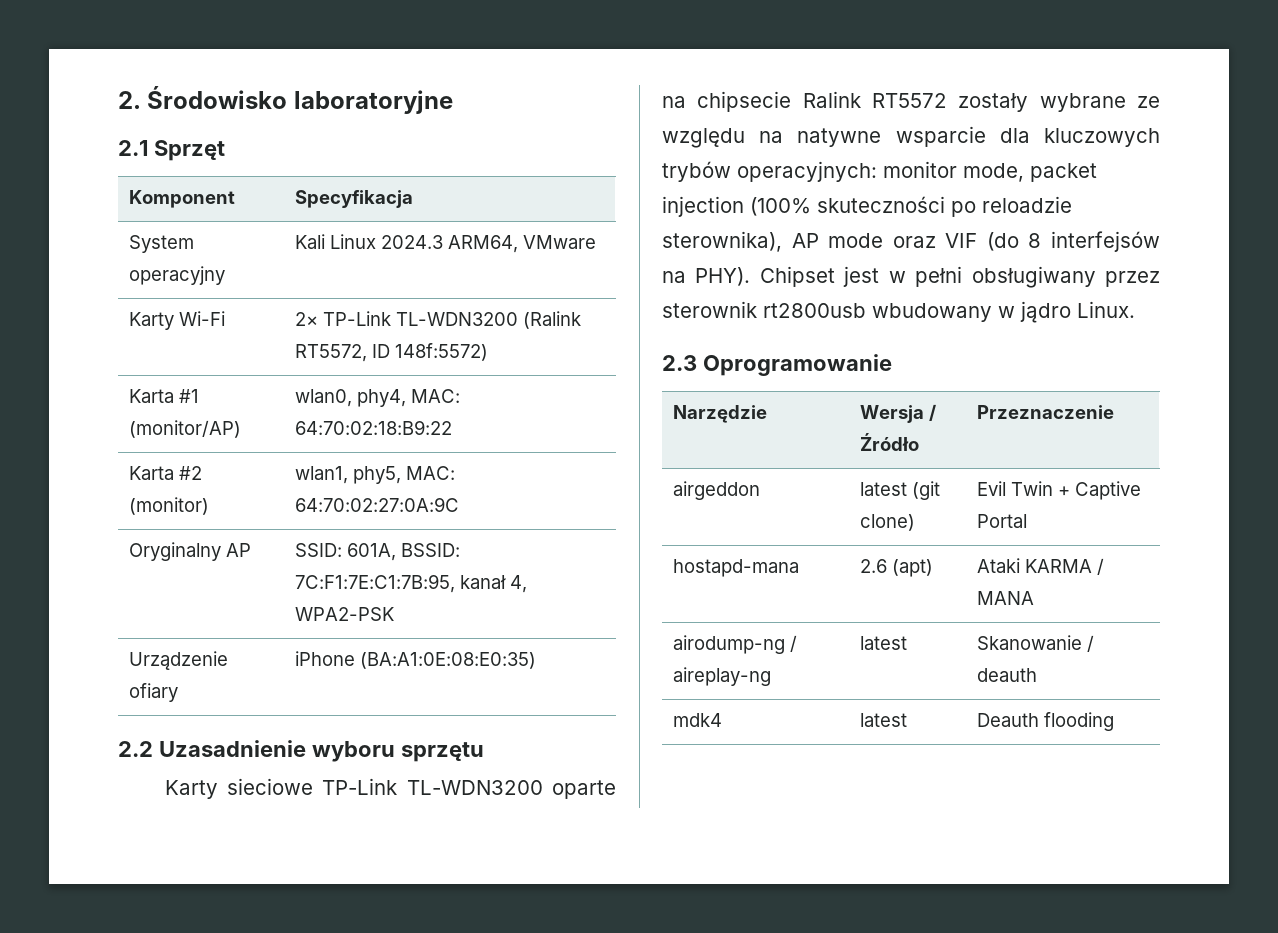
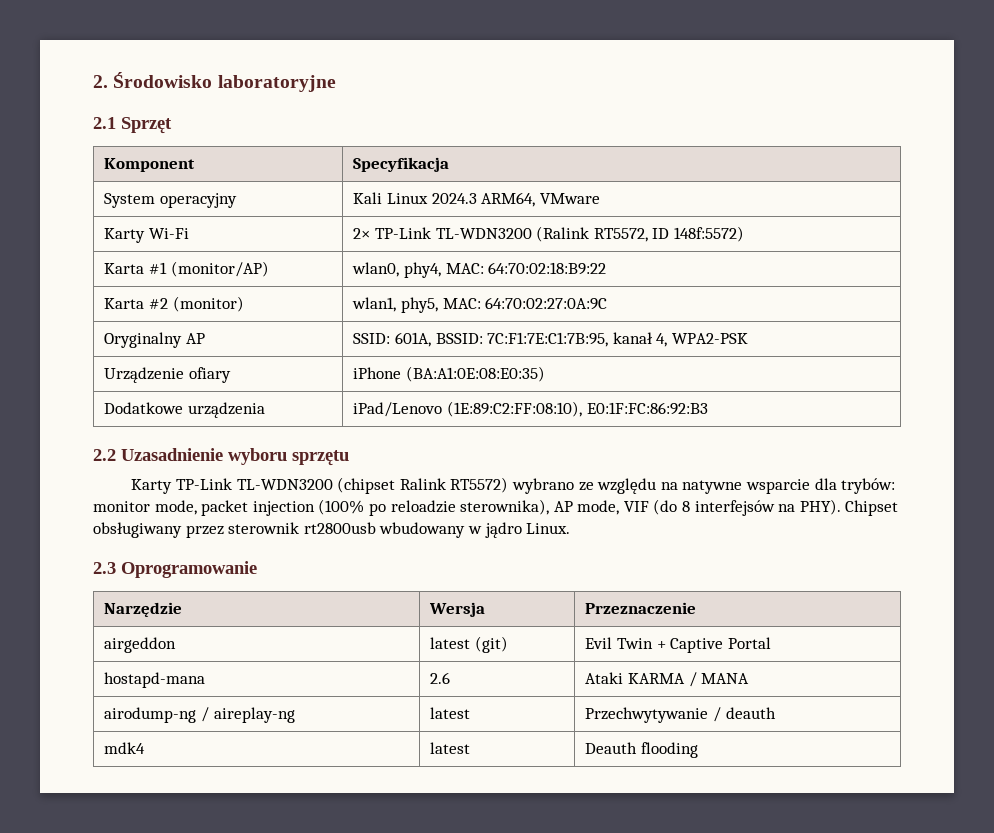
+ Dodatkowe urządzenia | iPad/Lenovo (1E:89:C2:FF:08:10), E0:1F:FC:86:92:B3
- Karty sieciowe TP-Link TL-WDN3200 oparte na chipsecie Ralink RT5572 zostały wybrane ze względu na natywne wsparcie dla kluczowych trybów operacyjnych: monitor mode, packet injection (100% skuteczności po reloadzie sterownika), AP mode oraz VIF (do 8 interfejsów na PHY).
+ Karty TP-Link TL-WDN3200 (chipset Ralink RT5572) wybrano ze względu na natywne wsparcie dla trybów: monitor mode, packet injection (100% po reloadzie sterownika), AP mode, VIF (do 8 interfejsów na PHY).
- Chipset jest w pełni obsługiwany przez sterownik rt2800usb wbudowany w jądro Linux.
+ Chipset obsługiwany przez sterownik rt2800usb wbudowany w jądro Linux.
- Narzędzie | Wersja / Źródło | Przeznaczenie
+ Narzędzie | Wersja | Przeznaczenie
- airgeddon | latest (git clone) | Evil Twin + Captive Portal
+ airgeddon | latest (git) | Evil Twin + Captive Portal
- hostapd-mana | 2.6 (apt) | Ataki KARMA / MANA
+ hostapd-mana | 2.6 | Ataki KARMA / MANA
- airodump-ng / aireplay-ng | latest | Skanowanie / deauth
+ airodump-ng / aireplay-ng | latest | Przechwytywanie / deauth

